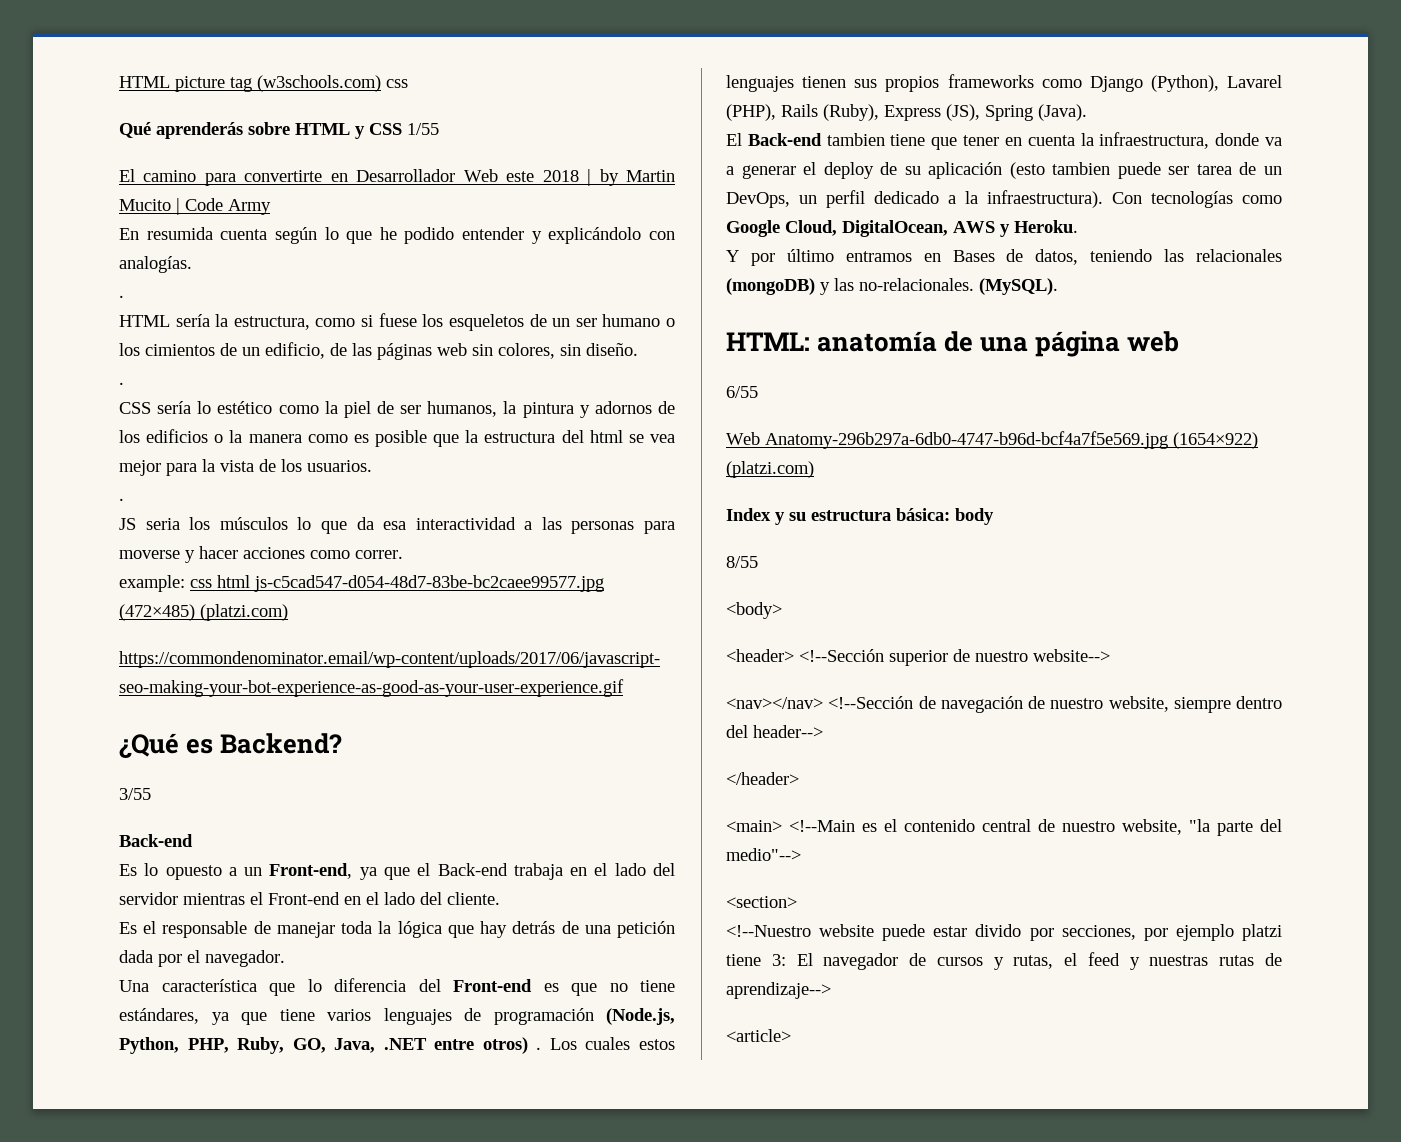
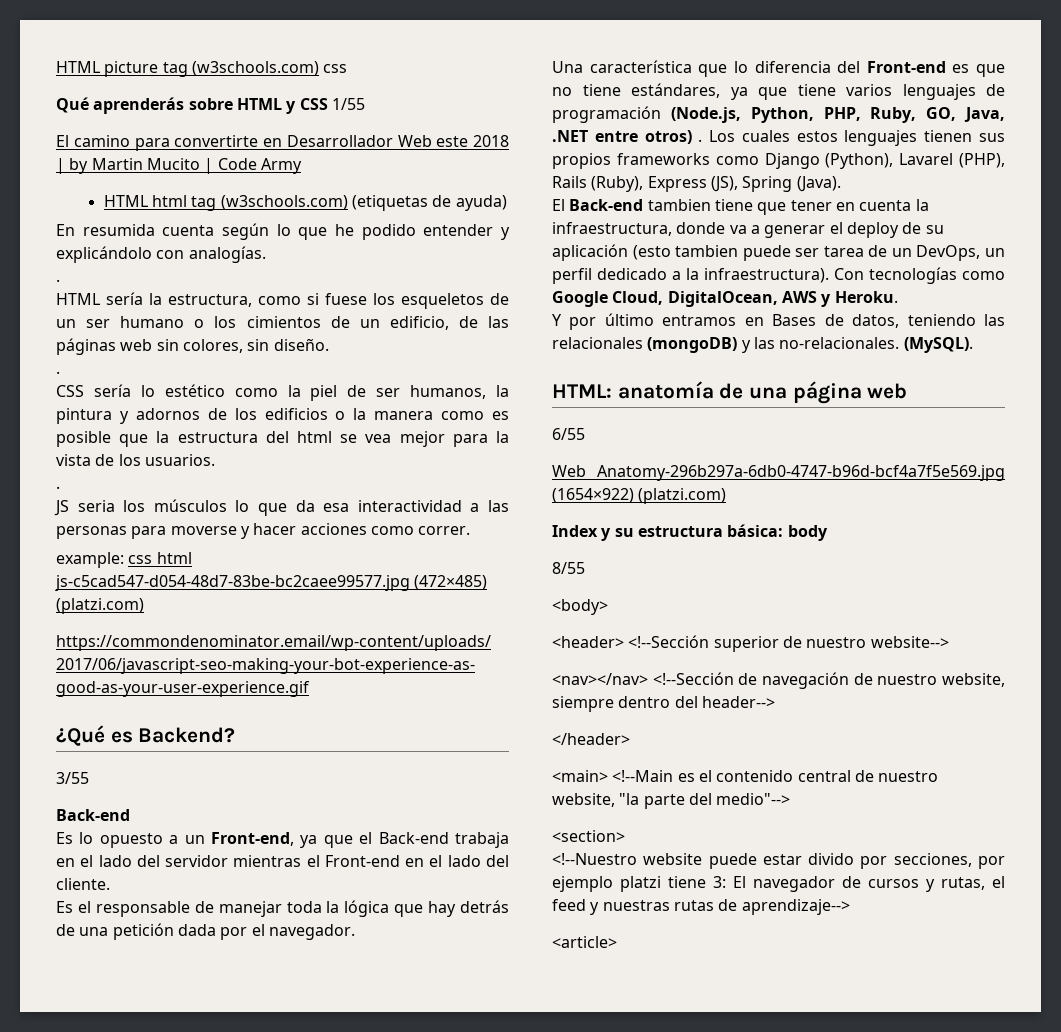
+ HTML html tag (w3schools.com) (etiquetas de ayuda)

